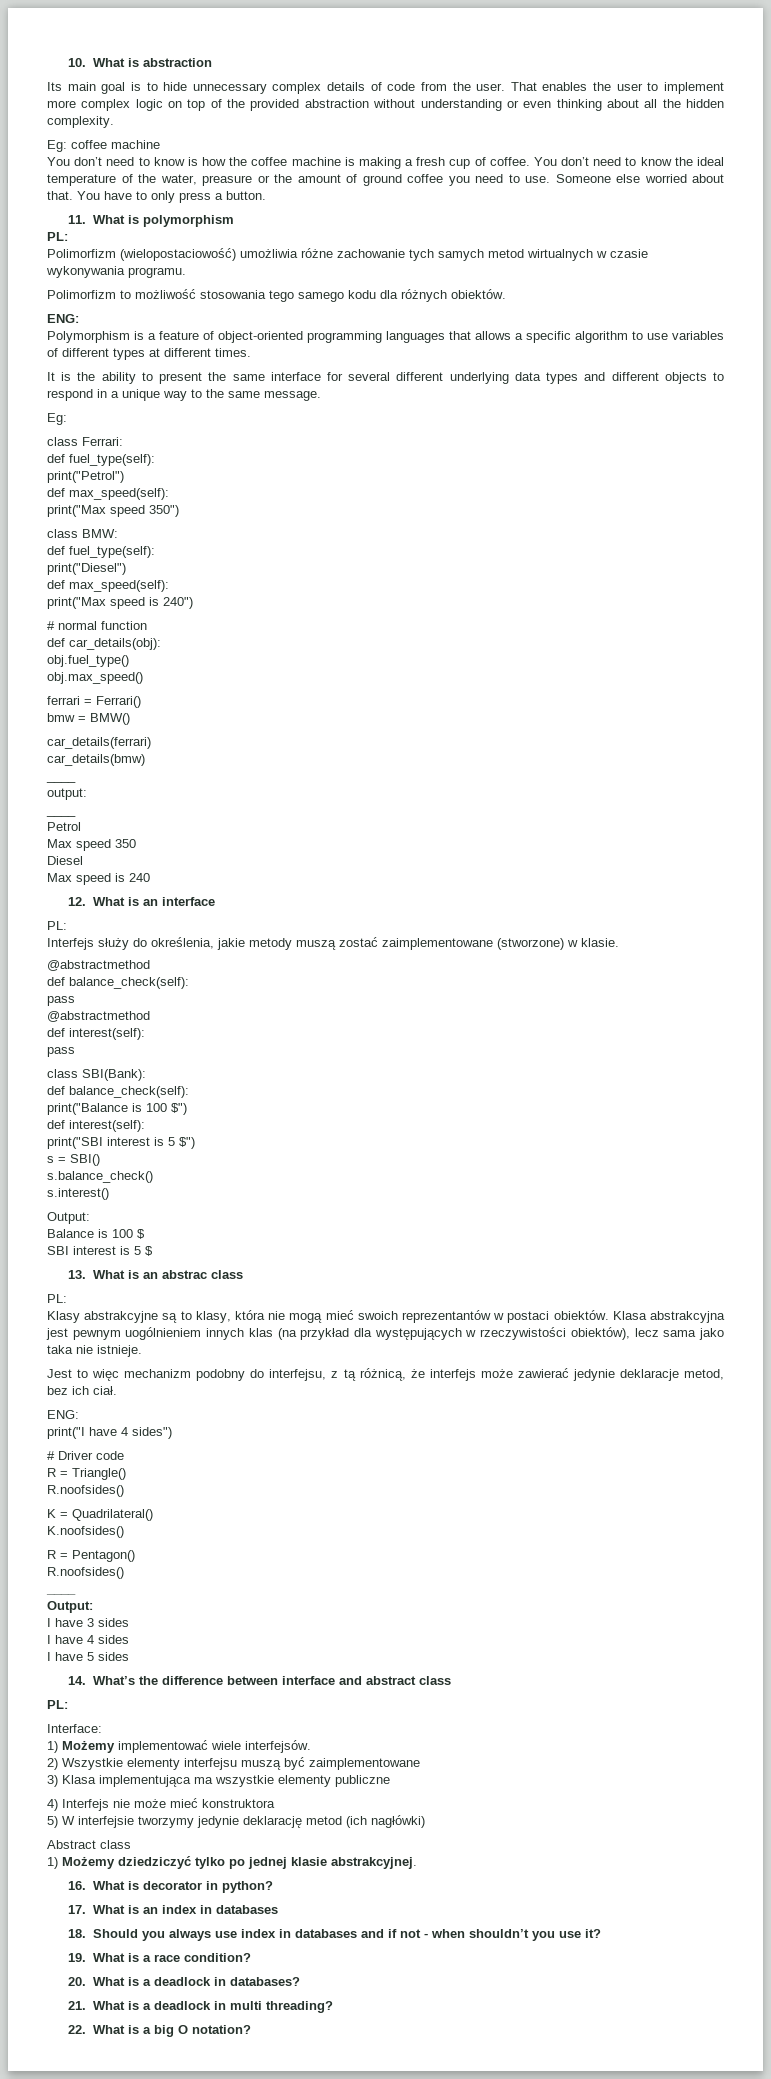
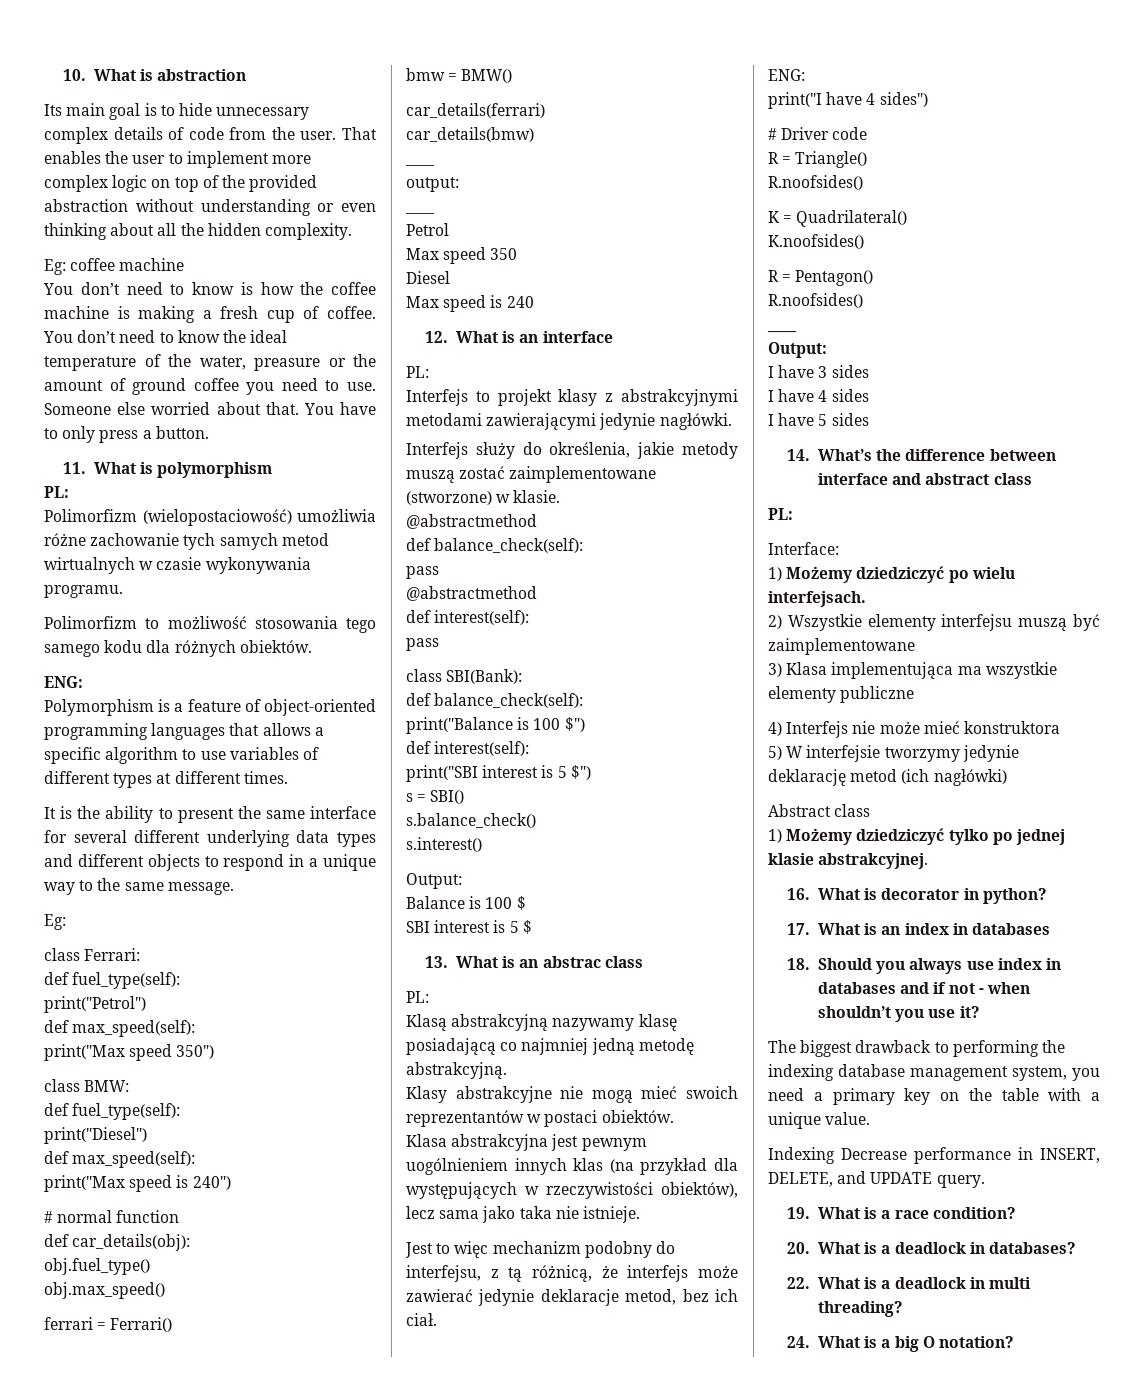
+ Interfejs to projekt klasy z abstrakcyjnymi metodami zawierającymi jedynie nagłówki.
- Klasy abstrakcyjne są to klasy, która nie mogą mieć swoich reprezentantów w postaci obiektów. Klasa abstrakcyjna jest pewnym uogólnieniem innych klas (na przykład dla występujących w rzeczywistości obiektów), lecz sama jako taka nie istnieje.
+ Klasą abstrakcyjną nazywamy klasę posiadającą co najmniej jedną metodę abstrakcyjną.
+ Klasy abstrakcyjne nie mogą mieć swoich reprezentantów w postaci obiektów.
+ Klasa abstrakcyjna jest pewnym uogólnieniem innych klas (na przykład dla występujących w rzeczywistości obiektów), lecz sama jako taka nie istnieje.
- 1) Możemy implementować wiele interfejsów.
+ 1) Możemy dziedziczyć po wielu interfejsach.
+ The biggest drawback to performing the indexing database management system, you need a primary key on the table with a unique value.
+ Indexing Decrease performance in INSERT, DELETE, and UPDATE query.
- 21. What is a deadlock in multi threading?
+ 22. What is a deadlock in multi threading?
- 22. What is a big O notation?
+ 24. What is a big O notation?

